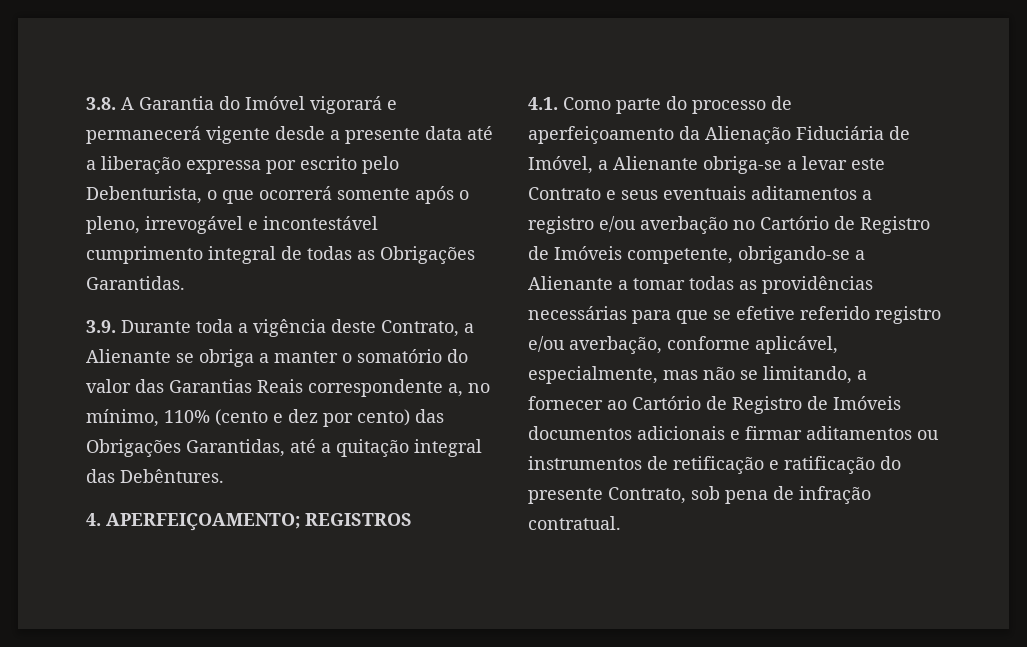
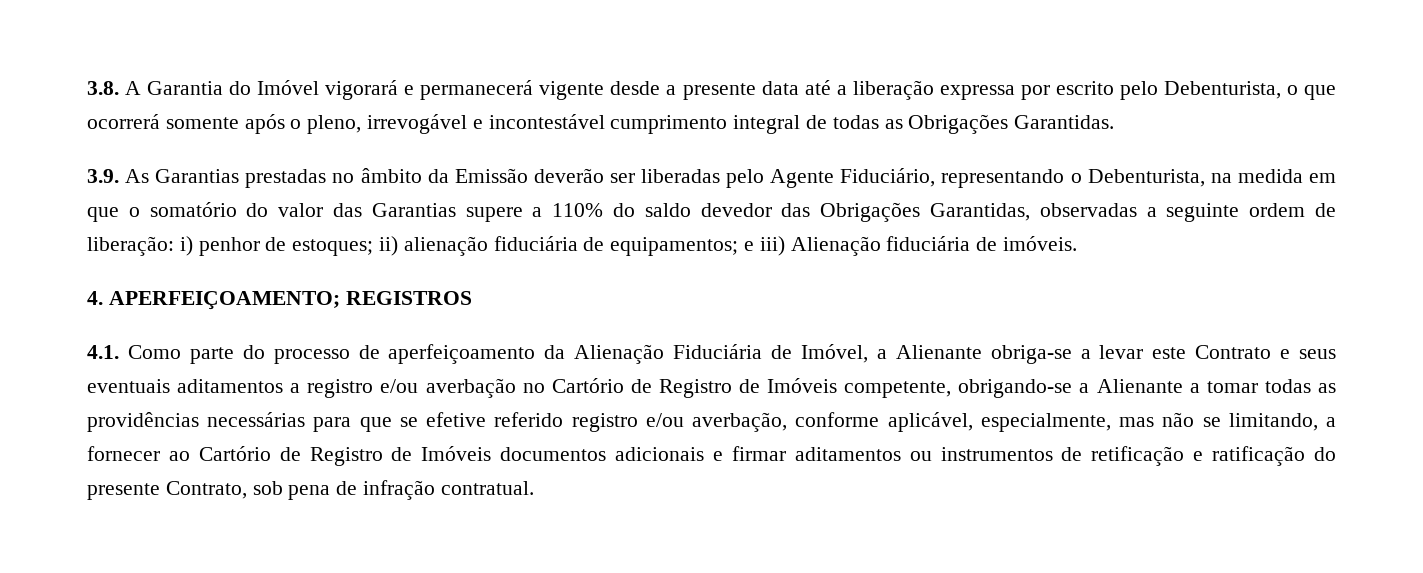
- 3.9. Durante toda a vigência deste Contrato, a Alienante se obriga a manter o somatório do valor das Garantias Reais correspondente a, no mínimo, 110% (cento e dez por cento) das Obrigações Garantidas, até a quitação integral das Debêntures.
+ 3.9. As Garantias prestadas no âmbito da Emissão deverão ser liberadas pelo Agente Fiduciário, representando o Debenturista, na medida em que o somatório do valor das Garantias supere a 110% do saldo devedor das Obrigações Garantidas, observadas a seguinte ordem de liberação: i) penhor de estoques; ii) alienação fiduciária de equipamentos; e iii) Alienação fiduciária de imóveis.

